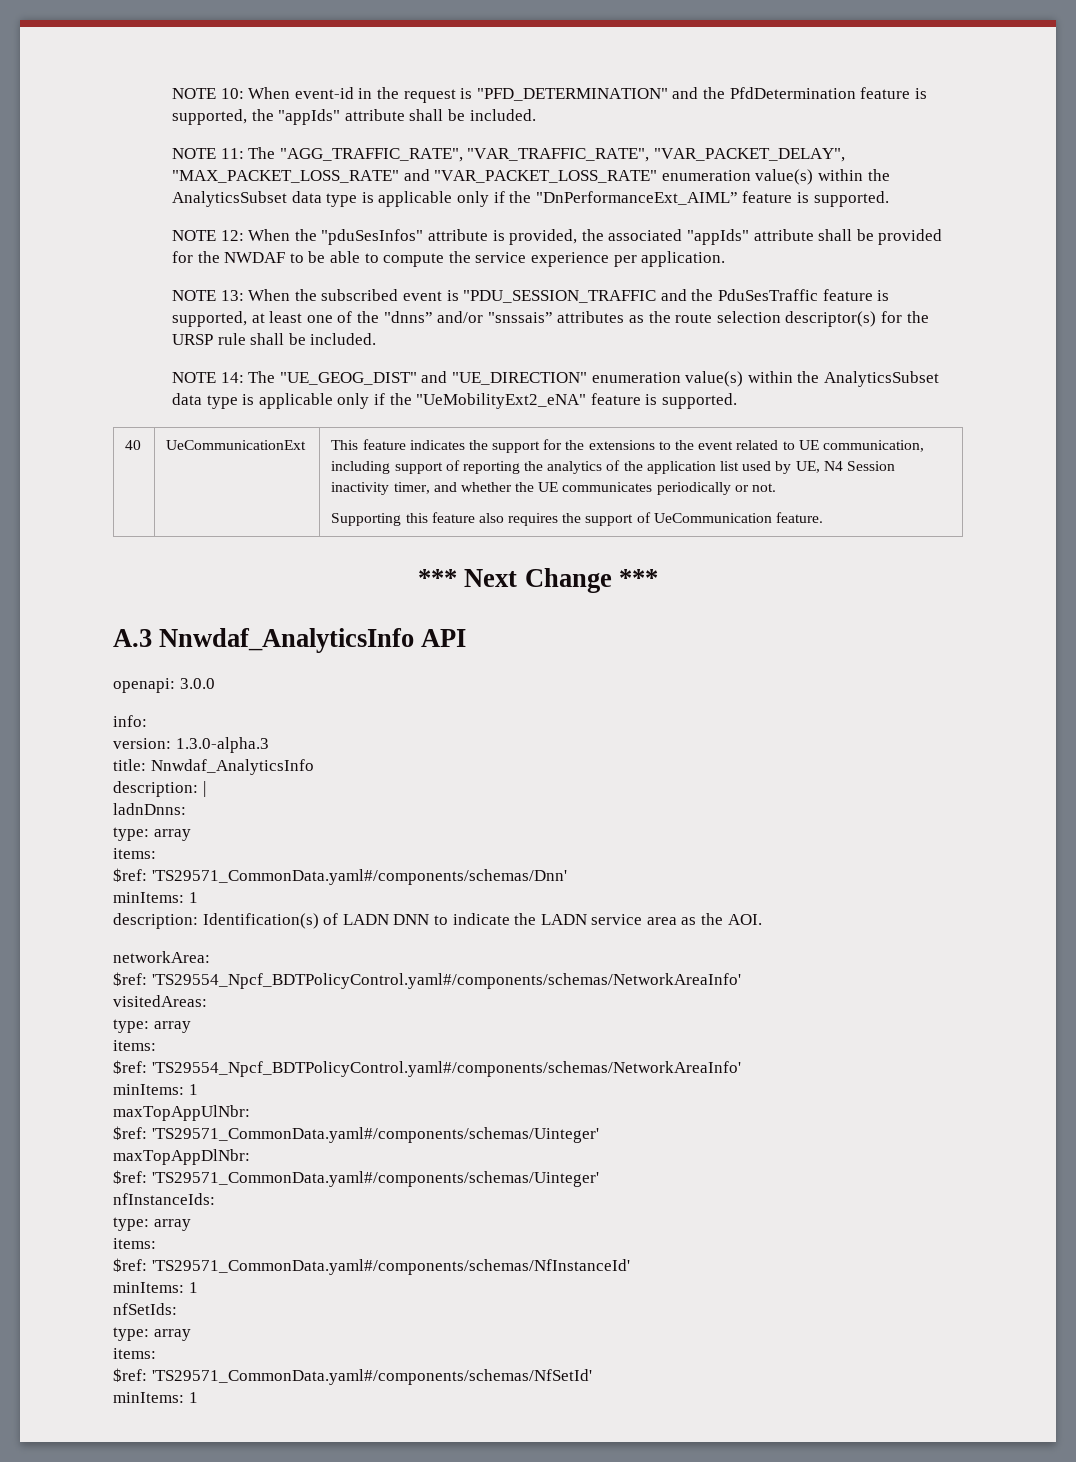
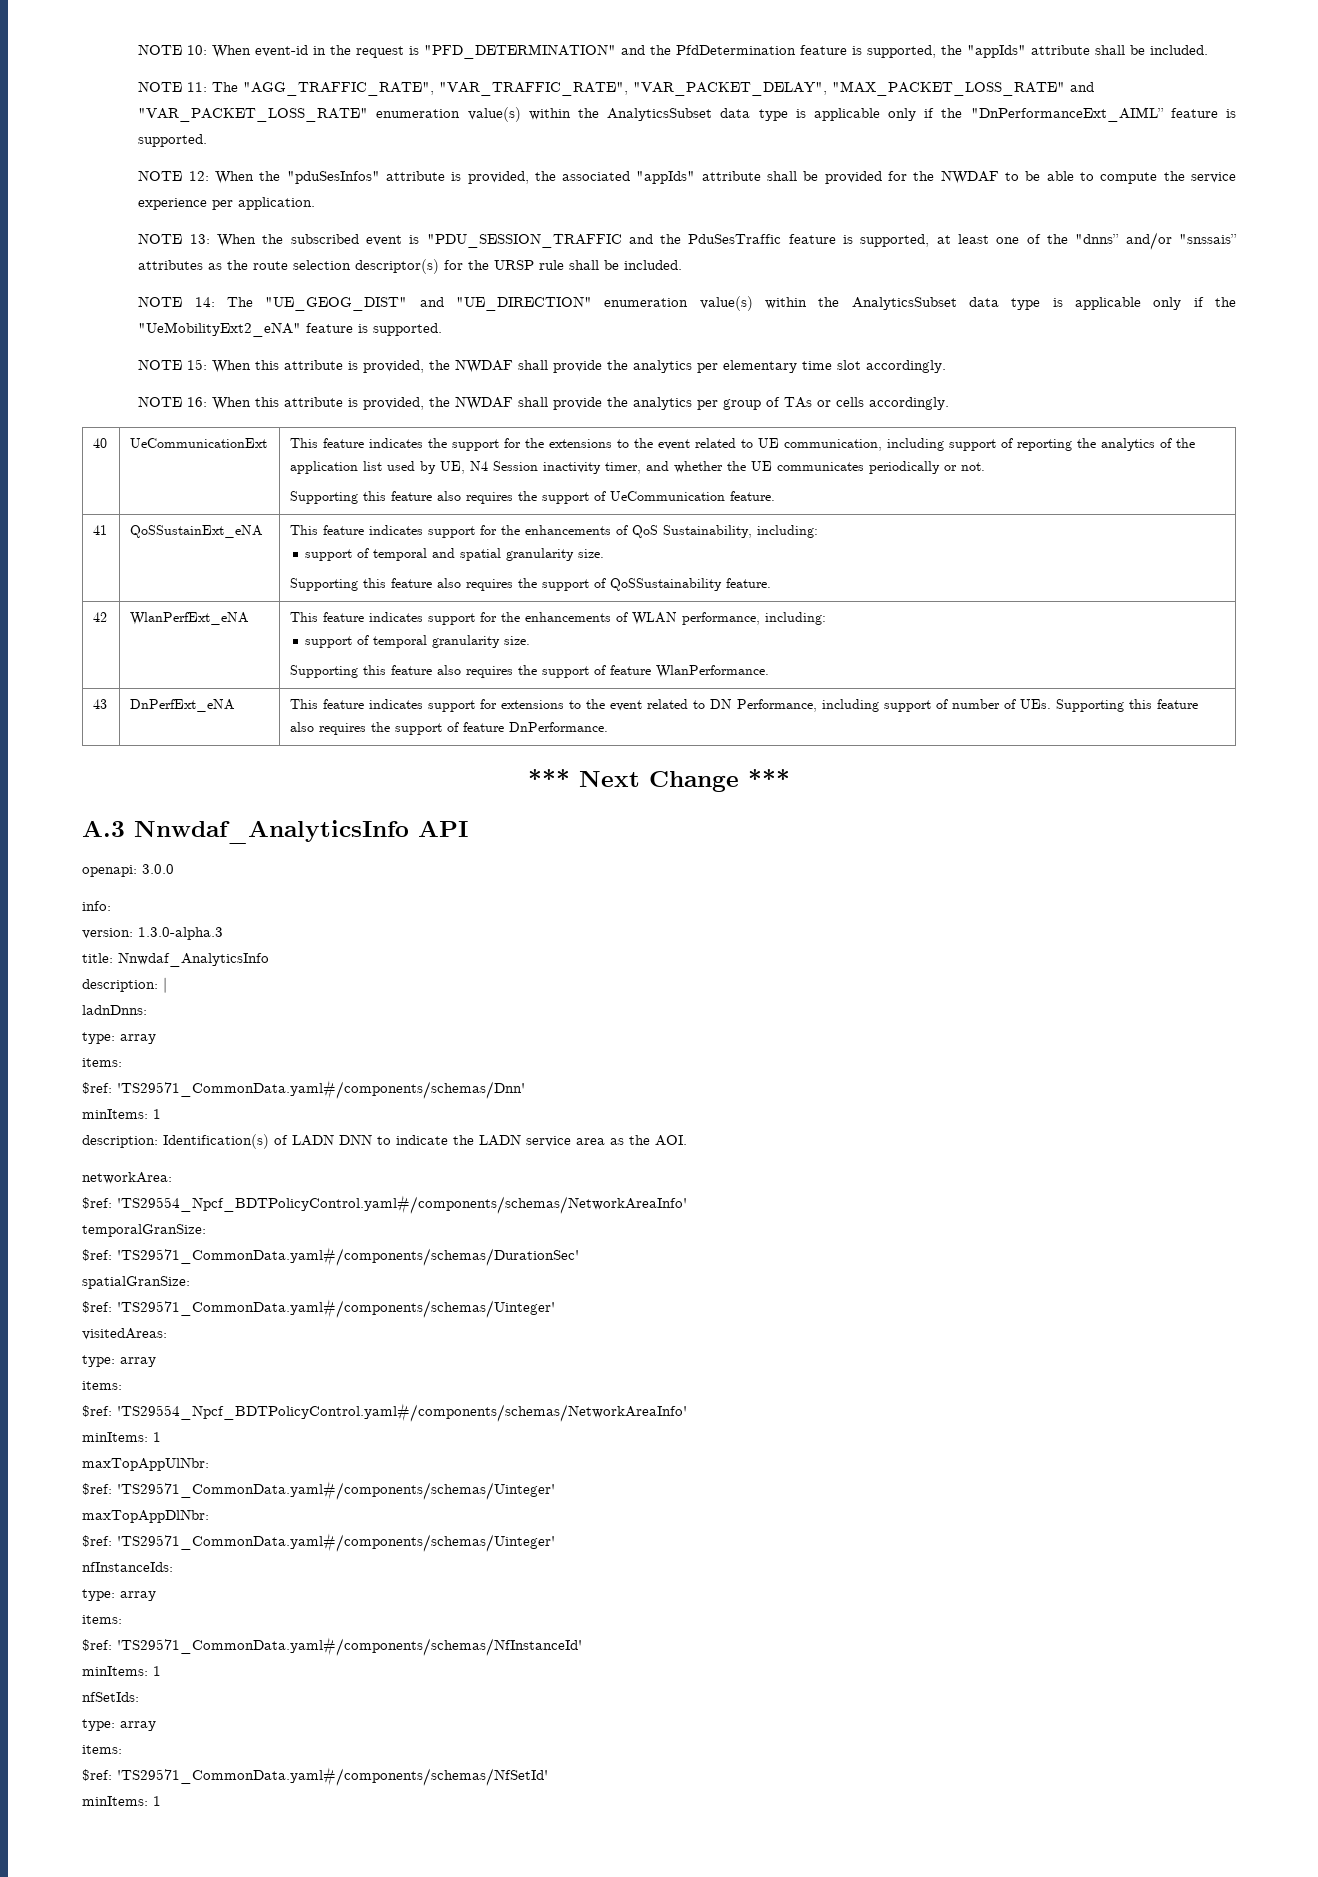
+ NOTE 15: When this attribute is provided, the NWDAF shall provide the analytics per elementary time slot accordingly.
+ NOTE 16: When this attribute is provided, the NWDAF shall provide the analytics per group of TAs or cells accordingly.
+ 41 | QoSSustainExt_eNA | This feature indicates support for the enhancements of QoS Sustainability, including:
+ support of temporal and spatial granularity size.
+ Supporting this feature also requires the support of QoSSustainability feature.
+ 42 | WlanPerfExt_eNA | This feature indicates support for the enhancements of WLAN performance, including:
+ support of temporal granularity size.
+ Supporting this feature also requires the support of feature WlanPerformance.
+ 43 | DnPerfExt_eNA | This feature indicates support for extensions to the event related to DN Performance, including support of number of UEs. Supporting this feature also requires the support of feature DnPerformance.
+ temporalGranSize:
+ $ref: 'TS29571_CommonData.yaml#/components/schemas/DurationSec'
+ spatialGranSize:
+ $ref: 'TS29571_CommonData.yaml#/components/schemas/Uinteger'

